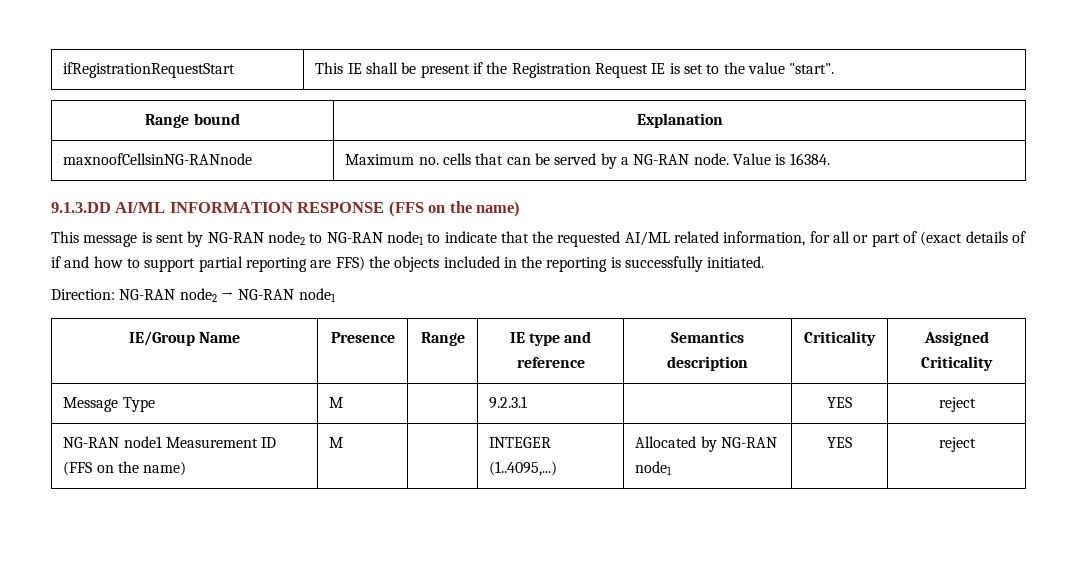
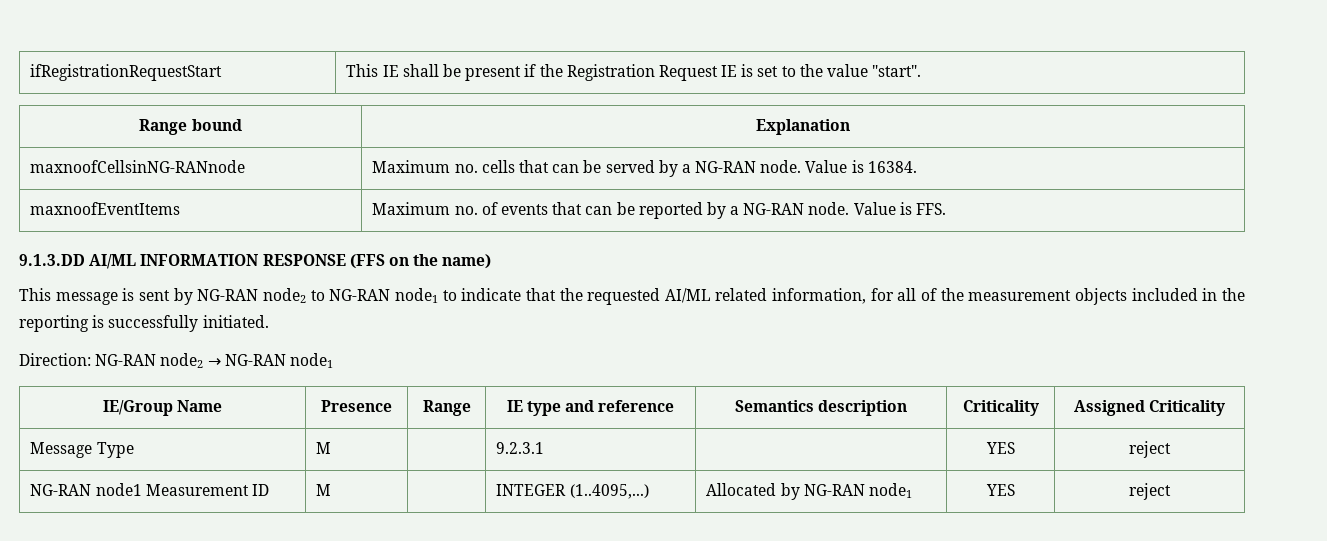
+ maxnoofEventItems | Maximum no. of events that can be reported by a NG-RAN node. Value is FFS.
- This message is sent by NG-RAN node2 to NG-RAN node1 to indicate that the requested AI/ML related information, for all or part of (exact details of if and how to support partial reporting are FFS) the objects included in the reporting is successfully initiated.
+ This message is sent by NG-RAN node2 to NG-RAN node1 to indicate that the requested AI/ML related information, for all of the measurement objects included in the reporting is successfully initiated.
- NG-RAN node1 Measurement ID (FFS on the name) | M | | INTEGER (1..4095,...) | Allocated by NG-RAN node1 | YES | reject
+ NG-RAN node1 Measurement ID | M | | INTEGER (1..4095,...) | Allocated by NG-RAN node1 | YES | reject

